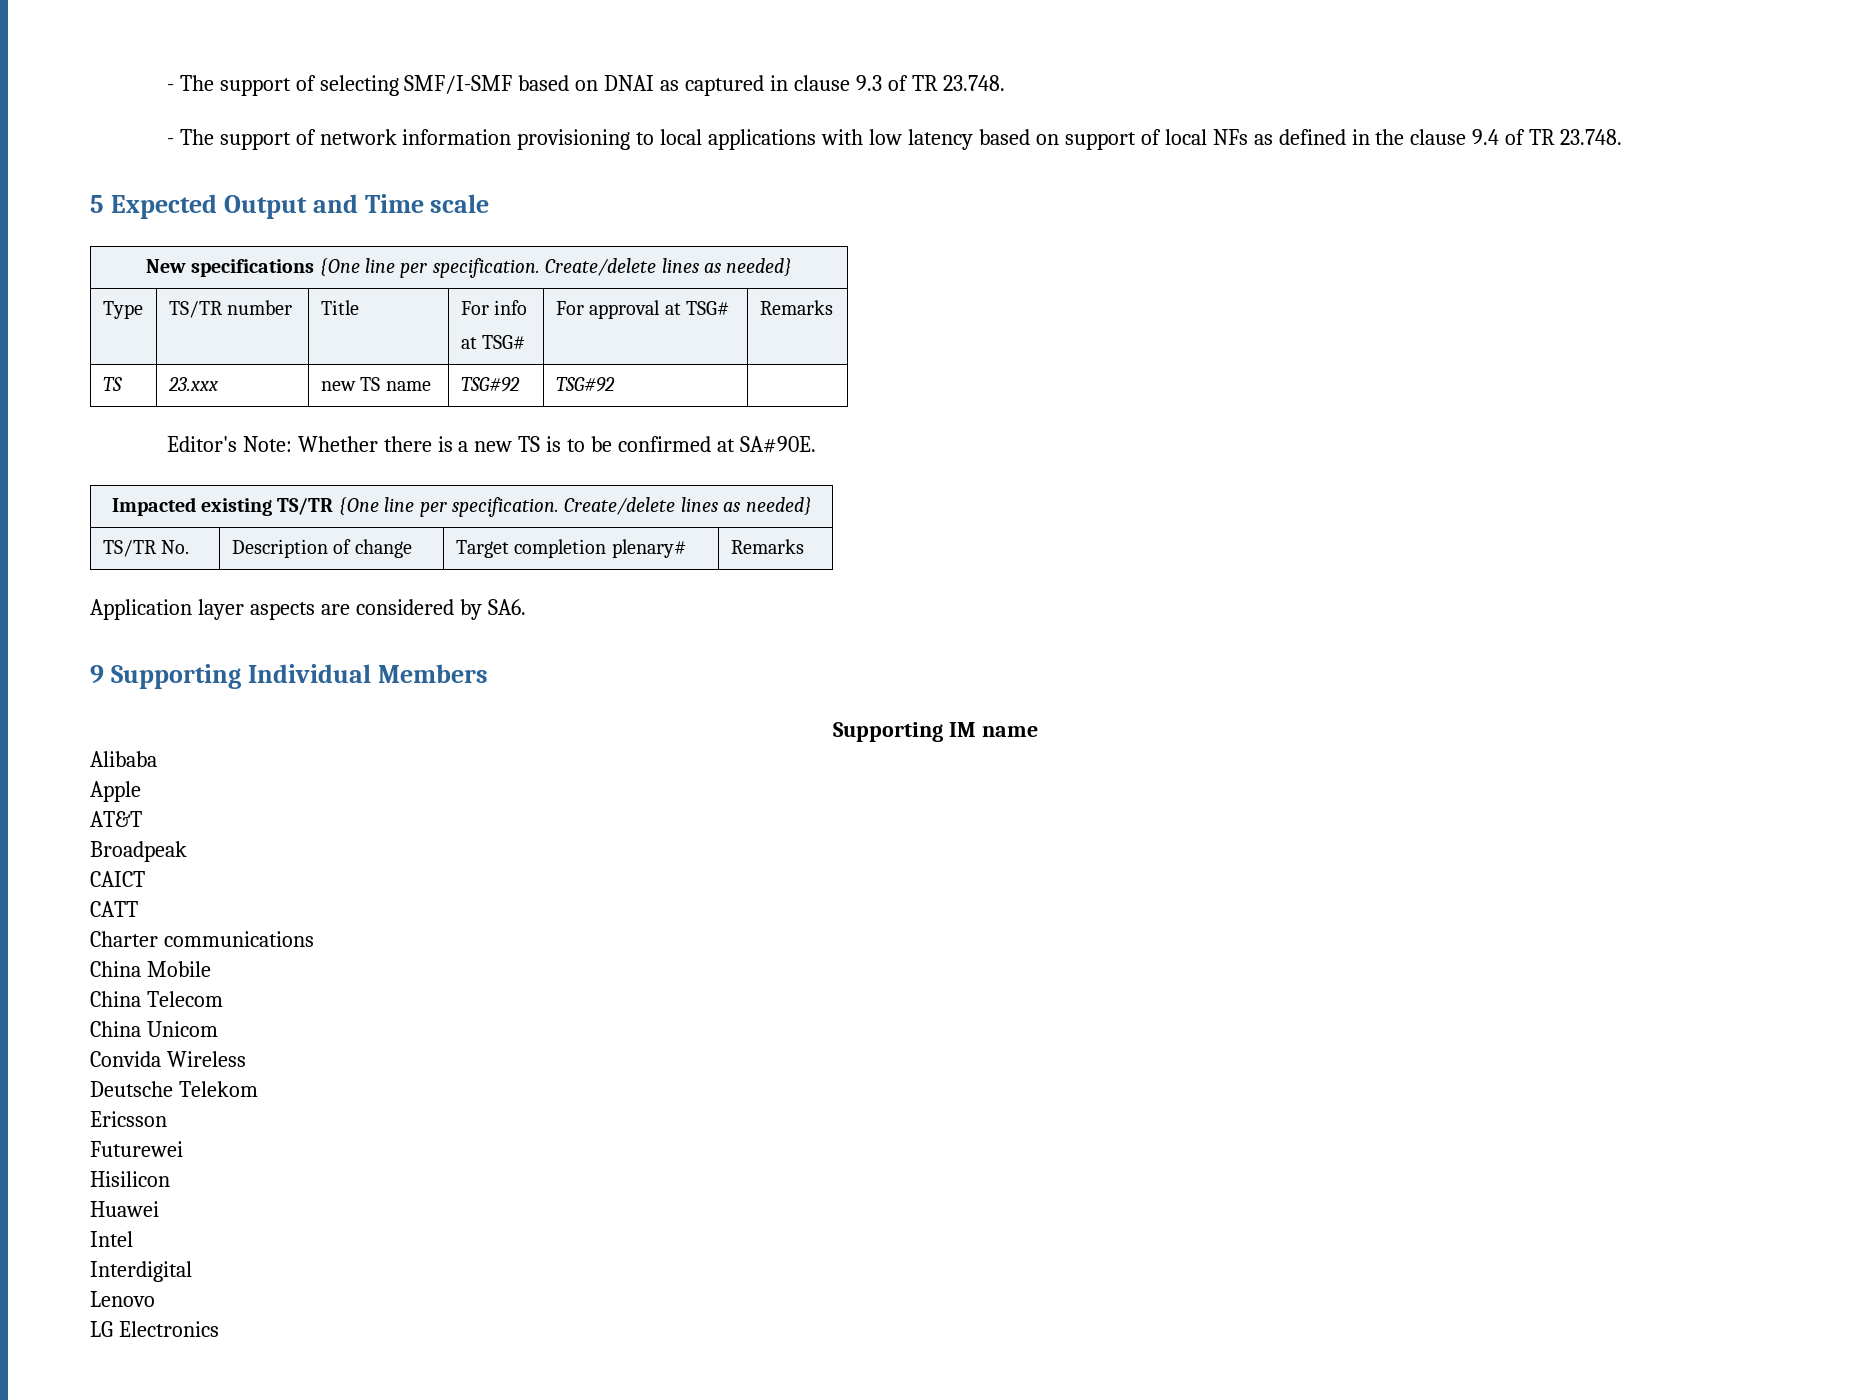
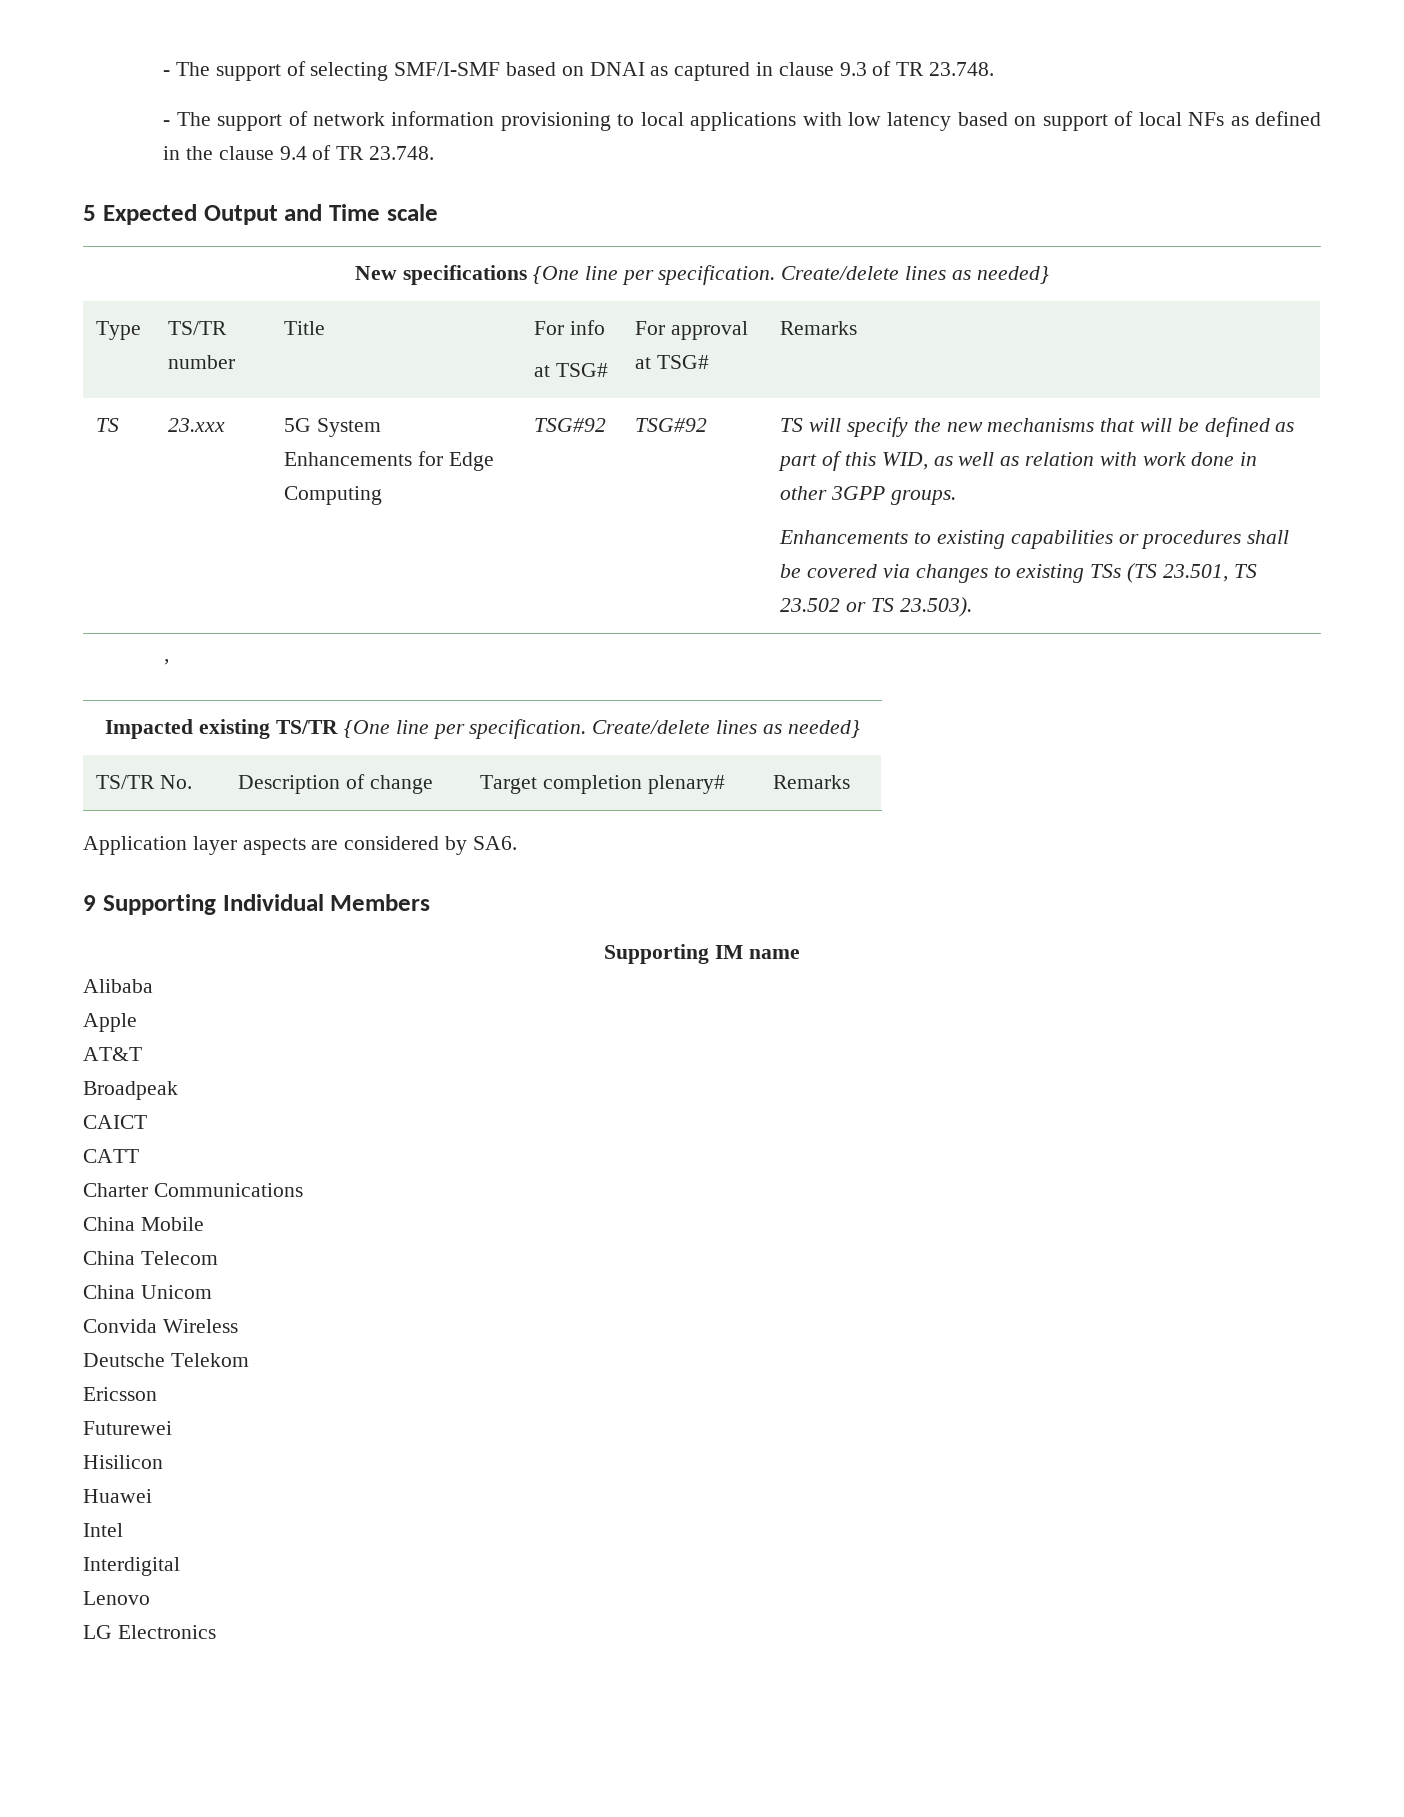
- new TS name | TSG#92 | TSG#92 |
- Editor's Note: Whether there is a new TS is to be confirmed at SA#90E.
+ 5G System Enhancements for Edge Computing | TSG#92 | TSG#92 | TS will specify the new mechanisms that will be defined as part of this WID, as well as relation with work done in other 3GPP groups.
+ Enhancements to existing capabilities or procedures shall be covered via changes to existing TSs (TS 23.501, TS 23.502 or TS 23.503).
+ ’
- Charter communications
+ Charter Communications

